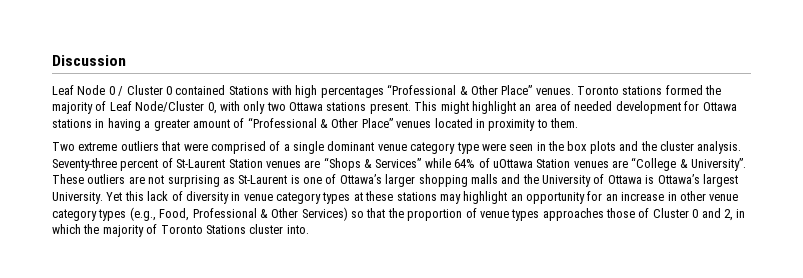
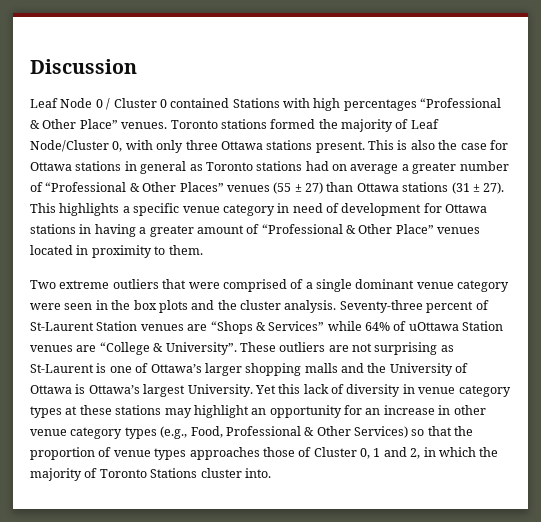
- Toronto stations formed the majority of Leaf Node/Cluster 0, with only two Ottawa stations present.
+ Toronto stations formed the majority of Leaf Node/Cluster 0, with only three Ottawa stations present.
- This might highlight an area of needed development for Ottawa stations in having a greater amount of “Professional & Other Place” venues located in proximity to them.
+ This is also the case for Ottawa stations in general as Toronto stations had on average a greater number of “Professional & Other Places” venues (55 ± 27) than Ottawa stations (31 ± 27). This highlights a specific venue category in need of development for Ottawa stations in having a greater amount of “Professional & Other Place” venues located in proximity to them.
- Two extreme outliers that were comprised of a single dominant venue category type were seen in the box plots and the cluster analysis.
+ Two extreme outliers that were comprised of a single dominant venue category were seen in the box plots and the cluster analysis.
- Yet this lack of diversity in venue category types at these stations may highlight an opportunity for an increase in other venue category types (e.g., Food, Professional & Other Services) so that the proportion of venue types approaches those of Cluster 0 and 2, in which the majority of Toronto Stations cluster into.
+ Yet this lack of diversity in venue category types at these stations may highlight an opportunity for an increase in other venue category types (e.g., Food, Professional & Other Services) so that the proportion of venue types approaches those of Cluster 0, 1 and 2, in which the majority of Toronto Stations cluster into.

